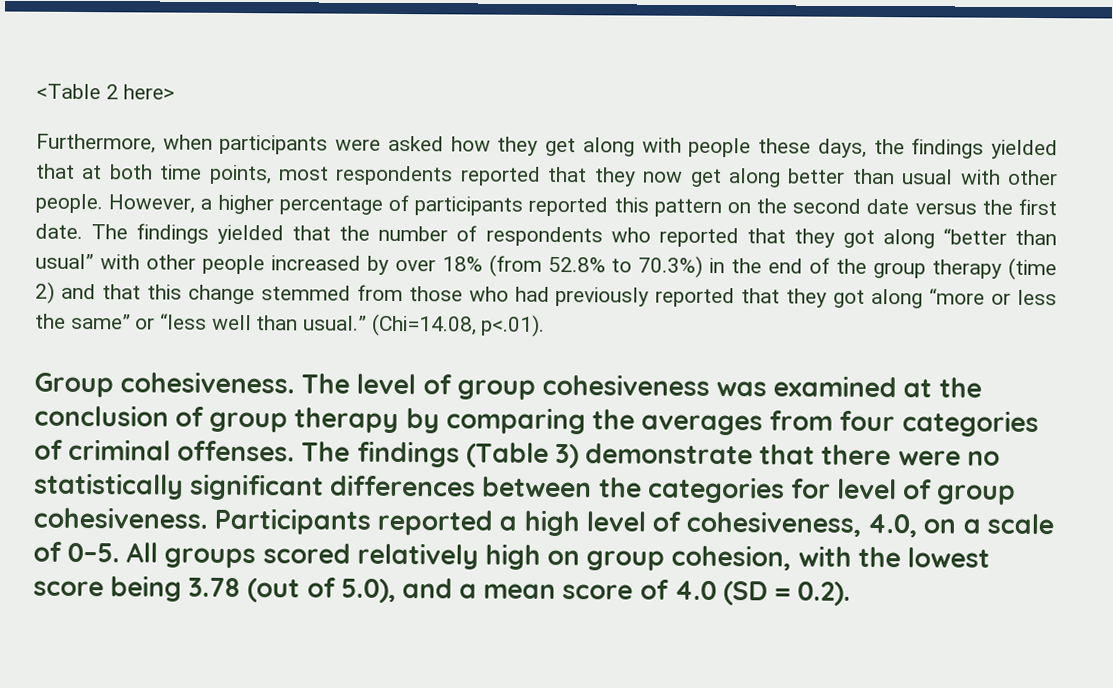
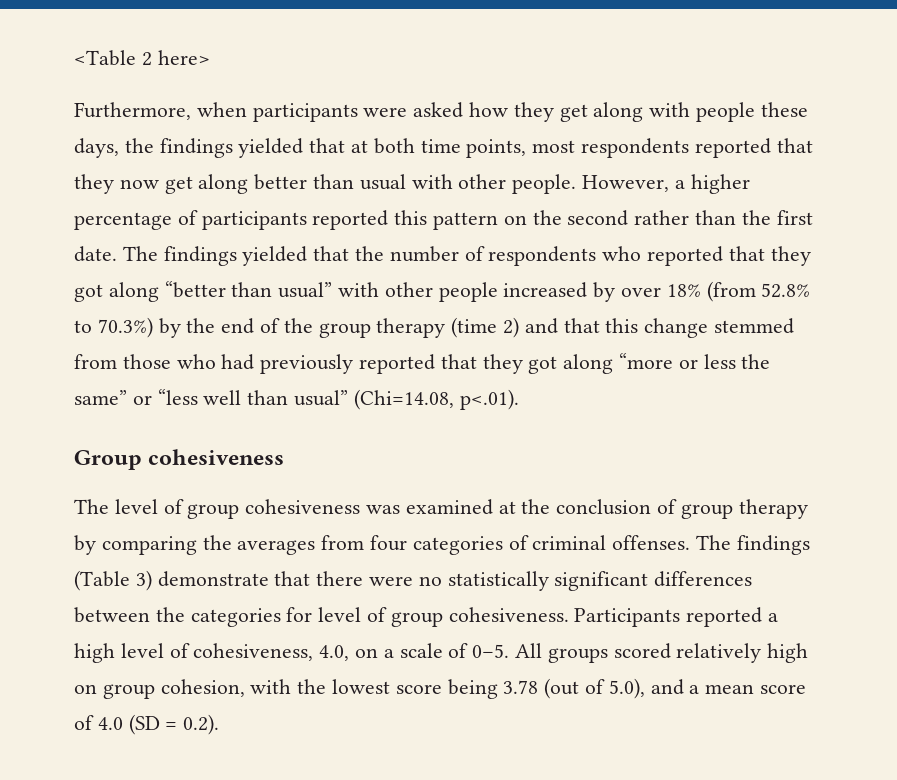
- However, a higher percentage of participants reported this pattern on the second date versus the first date.
+ However, a higher percentage of participants reported this pattern on the second rather than the first date.
- The findings yielded that the number of respondents who reported that they got along “better than usual” with other people increased by over 18% (from 52.8% to 70.3%) in the end of the group therapy (time 2) and that this change stemmed from those who had previously reported that they got along “more or less the same” or “less well than usual.” (Chi=14.08, p<.01).
+ The findings yielded that the number of respondents who reported that they got along “better than usual” with other people increased by over 18% (from 52.8% to 70.3%) by the end of the group therapy (time 2) and that this change stemmed from those who had previously reported that they got along “more or less the same” or “less well than usual” (Chi=14.08, p<.01).
- Group cohesiveness. The level of group cohesiveness was examined at the conclusion of group therapy by comparing the averages from four categories of criminal offenses.
+ Group cohesiveness
+ The level of group cohesiveness was examined at the conclusion of group therapy by comparing the averages from four categories of criminal offenses.

